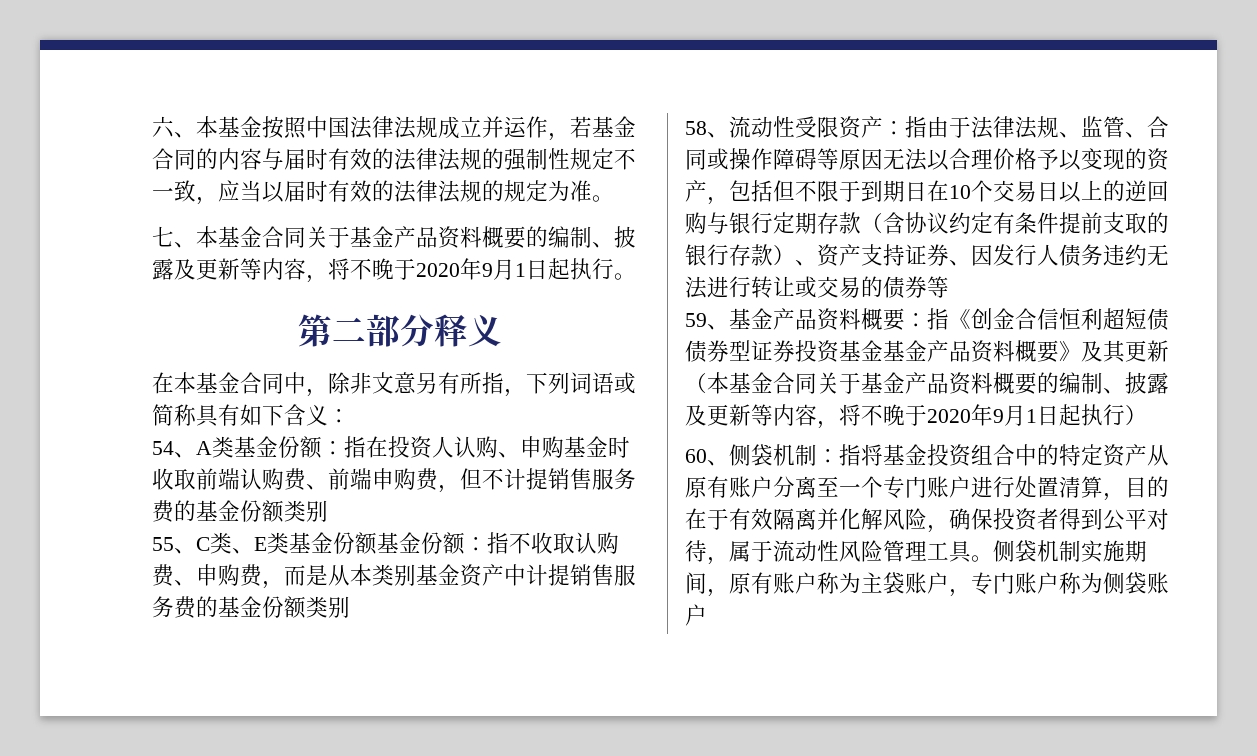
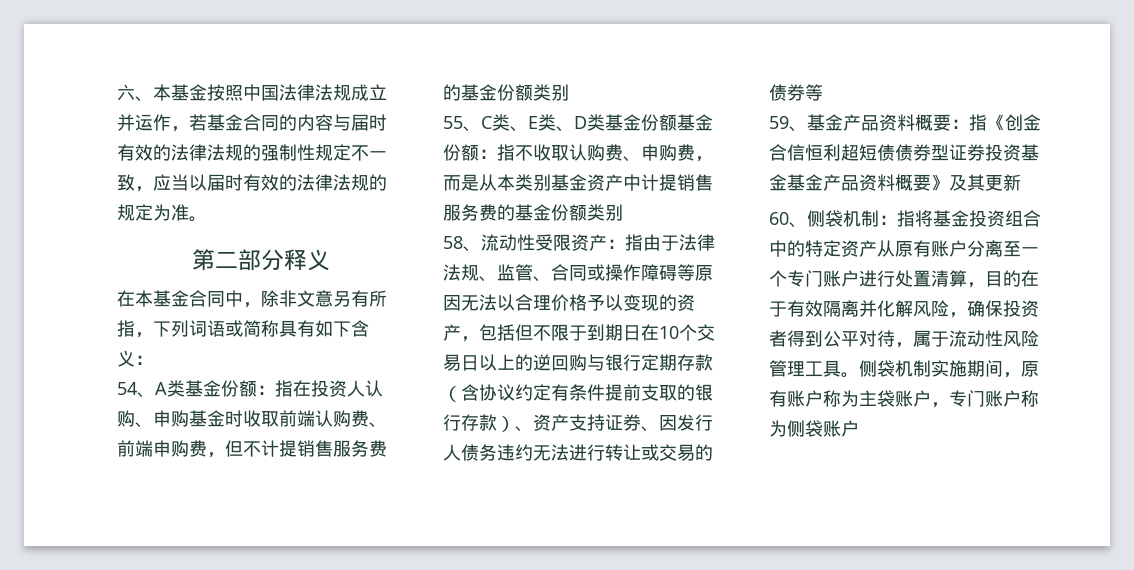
- 七、本基金合同关于基金产品资料概要的编制、披露及更新等内容，将不晚于2020年9月1日起执行。
- 55、C类、E类基金份额基金份额：指不收取认购费、申购费，而是从本类别基金资产中计提销售服务费的基金份额类别
+ 55、C类、E类、D类基金份额基金份额：指不收取认购费、申购费，而是从本类别基金资产中计提销售服务费的基金份额类别
- 59、基金产品资料概要：指《创金合信恒利超短债债券型证券投资基金基金产品资料概要》及其更新（本基金合同关于基金产品资料概要的编制、披露及更新等内容，将不晚于2020年9月1日起执行）
+ 59、基金产品资料概要：指《创金合信恒利超短债债券型证券投资基金基金产品资料概要》及其更新

